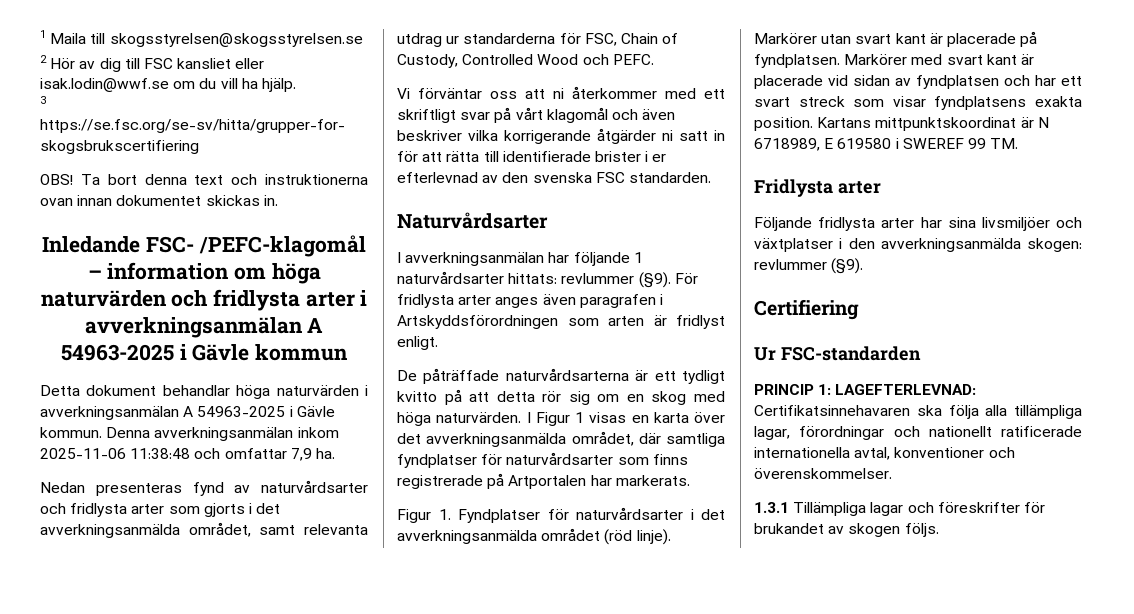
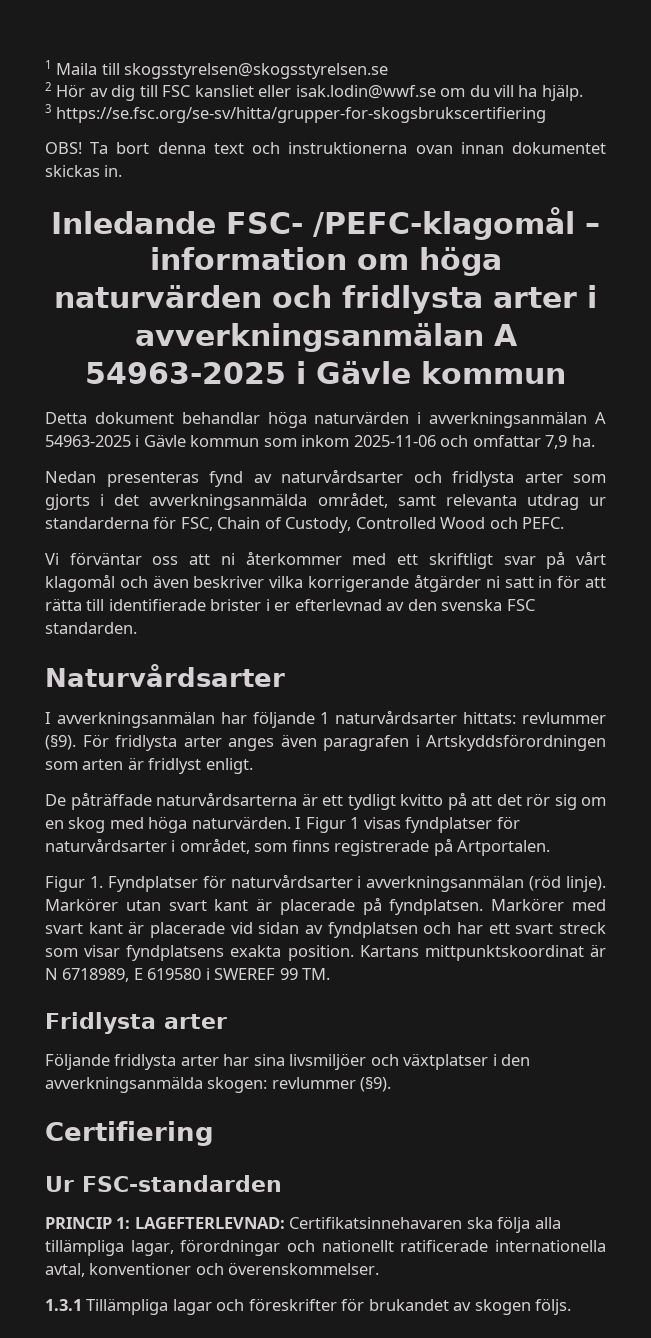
- Detta dokument behandlar höga naturvärden i avverkningsanmälan A 54963-2025 i Gävle kommun. Denna avverkningsanmälan inkom 2025-11-06 11:38:48 och omfattar 7,9 ha.
+ Detta dokument behandlar höga naturvärden i avverkningsanmälan A 54963-2025 i Gävle kommun som inkom 2025-11-06 och omfattar 7,9 ha.
- De påträffade naturvårdsarterna är ett tydligt kvitto på att detta rör sig om en skog med höga naturvärden.
+ De påträffade naturvårdsarterna är ett tydligt kvitto på att det rör sig om en skog med höga naturvärden.
- I Figur 1 visas en karta över det avverkningsanmälda området, där samtliga fyndplatser för naturvårdsarter som finns registrerade på Artportalen har markerats.
+ I Figur 1 visas fyndplatser för naturvårdsarter i området, som finns registrerade på Artportalen.
- Figur 1. Fyndplatser för naturvårdsarter i det avverkningsanmälda området (röd linje).
+ Figur 1. Fyndplatser för naturvårdsarter i avverkningsanmälan (röd linje).

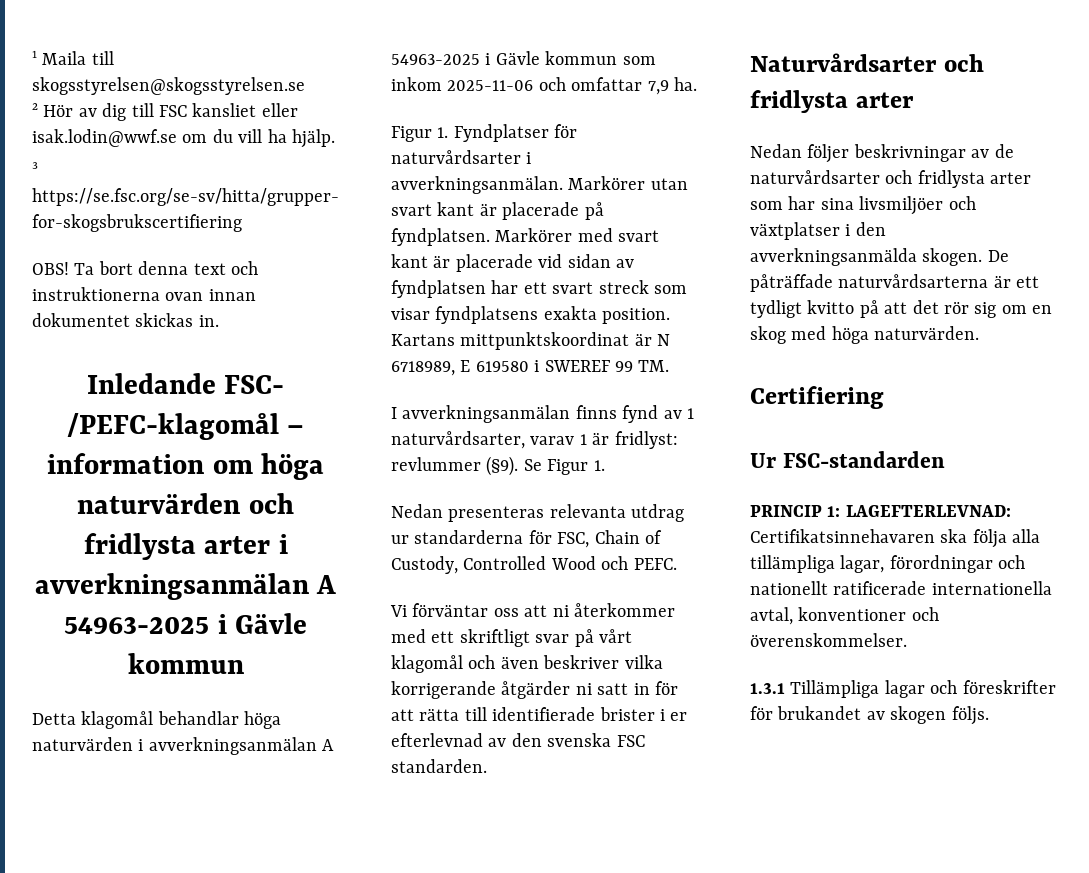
- Detta dokument behandlar höga naturvärden i avverkningsanmälan A 54963-2025 i Gävle kommun som inkom 2025-11-06 och omfattar 7,9 ha.
+ Detta klagomål behandlar höga naturvärden i avverkningsanmälan A 54963-2025 i Gävle kommun som inkom 2025-11-06 och omfattar 7,9 ha.
- Nedan presenteras fynd av naturvårdsarter och fridlysta arter som gjorts i det avverkningsanmälda området, samt relevanta utdrag ur standarderna för FSC, Chain of Custody, Controlled Wood och PEFC.
+ Figur 1. Fyndplatser för naturvårdsarter i avverkningsanmälan. Markörer utan svart kant är placerade på fyndplatsen. Markörer med svart kant är placerade vid sidan av fyndplatsen har ett svart streck som visar fyndplatsens exakta position. Kartans mittpunktskoordinat är N 6718989, E 619580 i SWEREF 99 TM.
+ I avverkningsanmälan finns fynd av 1 naturvårdsarter, varav 1 är fridlyst: revlummer (§9). Se Figur 1.
+ Nedan presenteras relevanta utdrag ur standarderna för FSC, Chain of Custody, Controlled Wood och PEFC.
- Naturvårdsarter
- I avverkningsanmälan har följande 1 naturvårdsarter hittats: revlummer (§9). För fridlysta arter anges även paragrafen i Artskyddsförordningen som arten är fridlyst enligt.
- De påträffade naturvårdsarterna är ett tydligt kvitto på att det rör sig om en skog med höga naturvärden. I Figur 1 visas fyndplatser för naturvårdsarter i området, som finns registrerade på Artportalen.
- Figur 1. Fyndplatser för naturvårdsarter i avverkningsanmälan (röd linje). Markörer utan svart kant är placerade på fyndplatsen. Markörer med svart kant är placerade vid sidan av fyndplatsen och har ett svart streck som visar fyndplatsens exakta position. Kartans mittpunktskoordinat är N 6718989, E 619580 i SWEREF 99 TM.
- Fridlysta arter
- Följande fridlysta arter har sina livsmiljöer och växtplatser i den avverkningsanmälda skogen: revlummer (§9).
+ Naturvårdsarter och fridlysta arter
+ Nedan följer beskrivningar av de naturvårdsarter och fridlysta arter som har sina livsmiljöer och växtplatser i den avverkningsanmälda skogen. De påträffade naturvårdsarterna är ett tydligt kvitto på att det rör sig om en skog med höga naturvärden.

